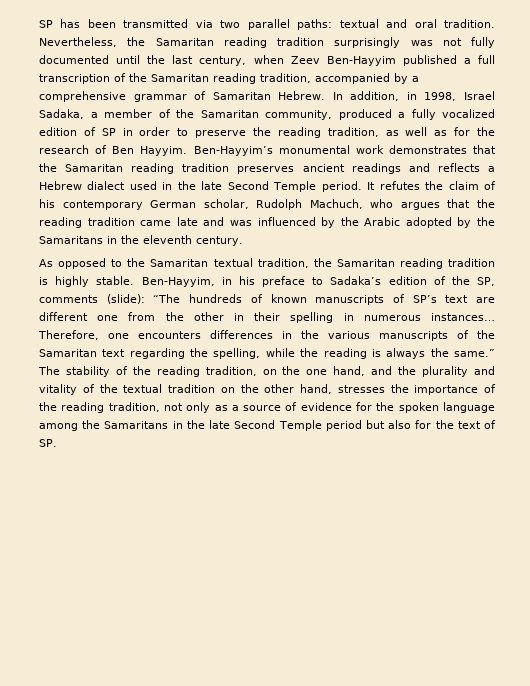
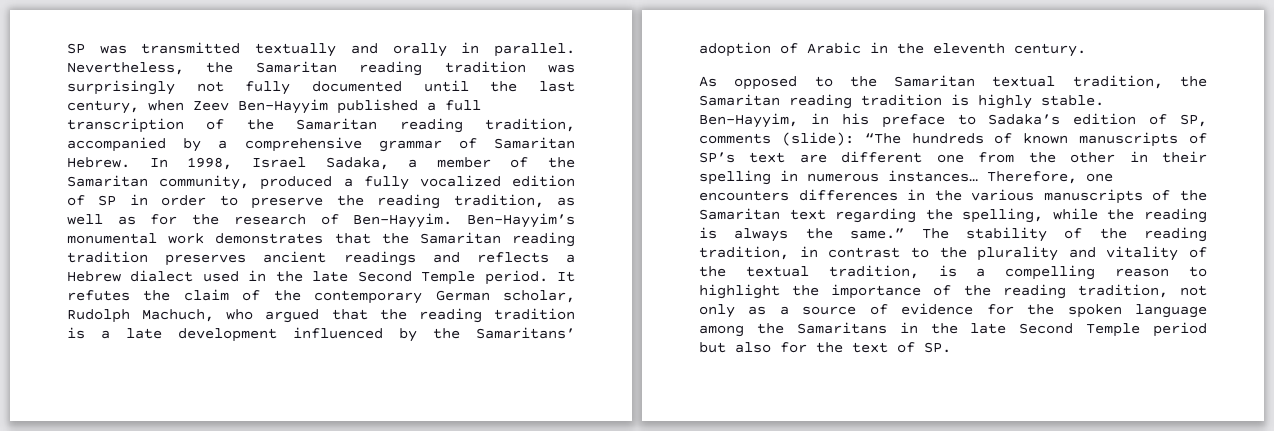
- SP has been transmitted via two parallel paths: textual and oral tradition.
+ SP was transmitted textually and orally in parallel.
- Nevertheless, the Samaritan reading tradition surprisingly was not fully documented until the last century, when Zeev Ben-Hayyim published a full transcription of the Samaritan reading tradition, accompanied by a comprehensive grammar of Samaritan Hebrew.
+ Nevertheless, the Samaritan reading tradition was surprisingly not fully documented until the last century, when Zeev Ben-Hayyim published a full transcription of the Samaritan reading tradition, accompanied by a comprehensive grammar of Samaritan Hebrew.
- In addition, in 1998, Israel Sadaka, a member of the Samaritan community, produced a fully vocalized edition of SP in order to preserve the reading tradition, as well as for the research of Ben Hayyim.
+ In 1998, Israel Sadaka, a member of the Samaritan community, produced a fully vocalized edition of SP in order to preserve the reading tradition, as well as for the research of Ben-Hayyim.
- It refutes the claim of his contemporary German scholar, Rudolph Machuch, who argues that the reading tradition came late and was influenced by the Arabic adopted by the Samaritans in the eleventh century.
+ It refutes the claim of the contemporary German scholar, Rudolph Machuch, who argued that the reading tradition is a late development influenced by the Samaritans’ adoption of Arabic in the eleventh century.
- Ben-Hayyim, in his preface to Sadaka’s edition of the SP, comments (slide): “The hundreds of known manuscripts of SP’s text are different one from the other in their spelling in numerous instances…
+ Ben-Hayyim, in his preface to Sadaka’s edition of SP, comments (slide): “The hundreds of known manuscripts of SP’s text are different one from the other in their spelling in numerous instances…
- The stability of the reading tradition, on the one hand, and the plurality and vitality of the textual tradition on the other hand, stresses the importance of the reading tradition, not only as a source of evidence for the spoken language among the Samaritans in the late Second Temple period but also for the text of SP.
+ The stability of the reading tradition, in contrast to the plurality and vitality of the textual tradition, is a compelling reason to highlight the importance of the reading tradition, not only as a source of evidence for the spoken language among the Samaritans in the late Second Temple period but also for the text of SP.

